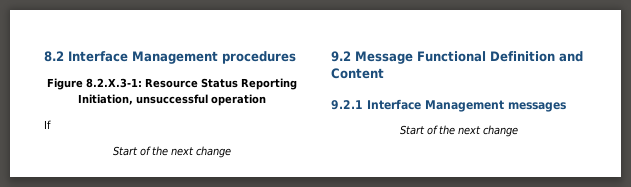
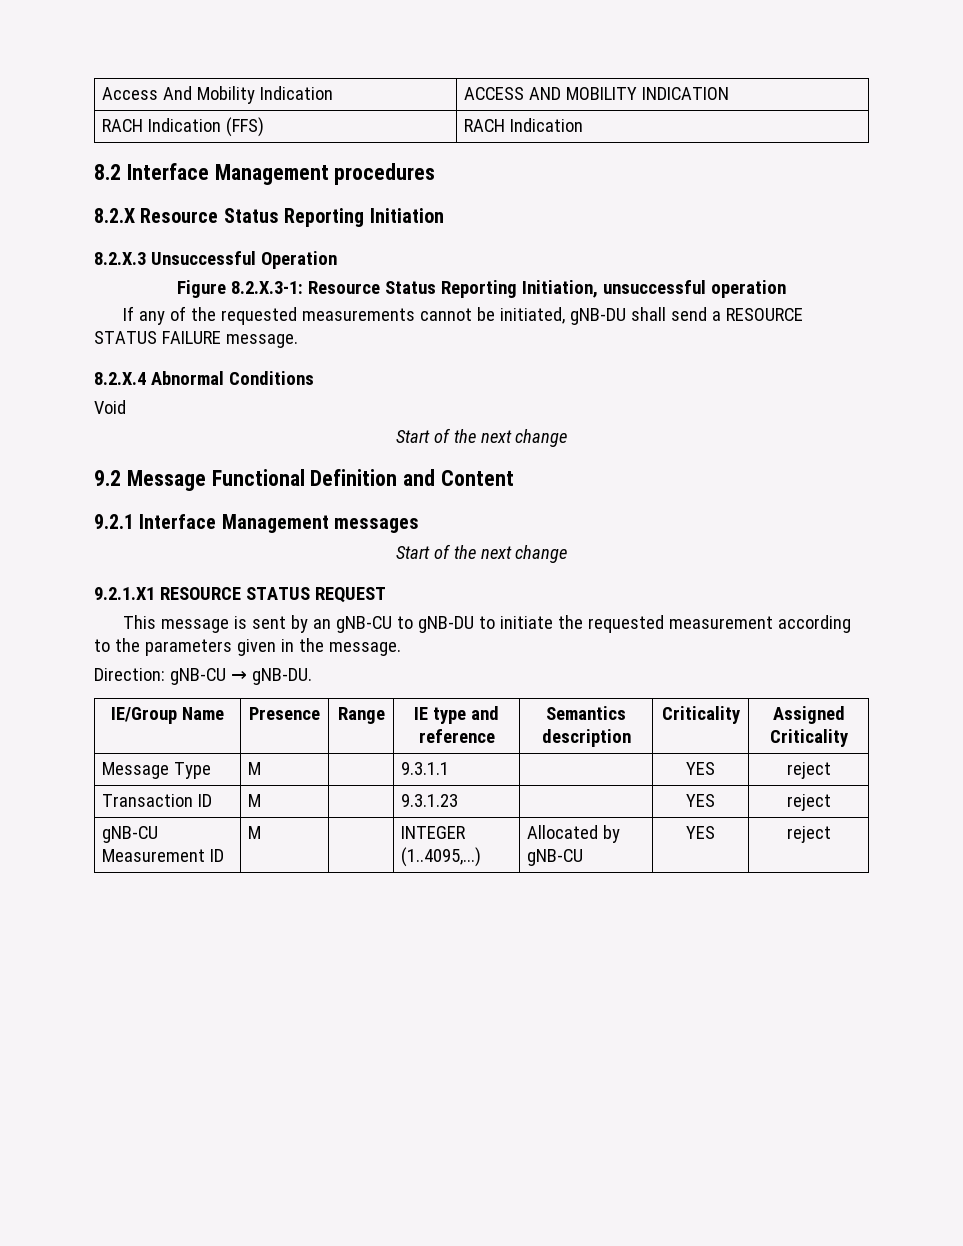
+ Access And Mobility Indication | ACCESS AND MOBILITY INDICATION
+ RACH Indication (FFS) | RACH Indication
  8.2 Interface Management procedures
+ 8.2.X Resource Status Reporting Initiation
+ 8.2.X.3 Unsuccessful Operation
- If
+ If any of the requested measurements cannot be initiated, gNB-DU shall send a RESOURCE STATUS FAILURE message.
+ 8.2.X.4 Abnormal Conditions
+ Void
+ 9.2.1.X1 RESOURCE STATUS REQUEST
+ This message is sent by an gNB-CU to gNB-DU to initiate the requested measurement according to the parameters given in the message.
+ Direction: gNB-CU → gNB-DU.
+ IE/Group Name | Presence | Range | IE type and reference | Semantics description | Criticality | Assigned Criticality
+ Message Type | M | | 9.3.1.1 | | YES | reject
+ Transaction ID | M | | 9.3.1.23 | | YES | reject
+ gNB-CU Measurement ID | M | | INTEGER (1..4095,...) | Allocated by gNB-CU | YES | reject

